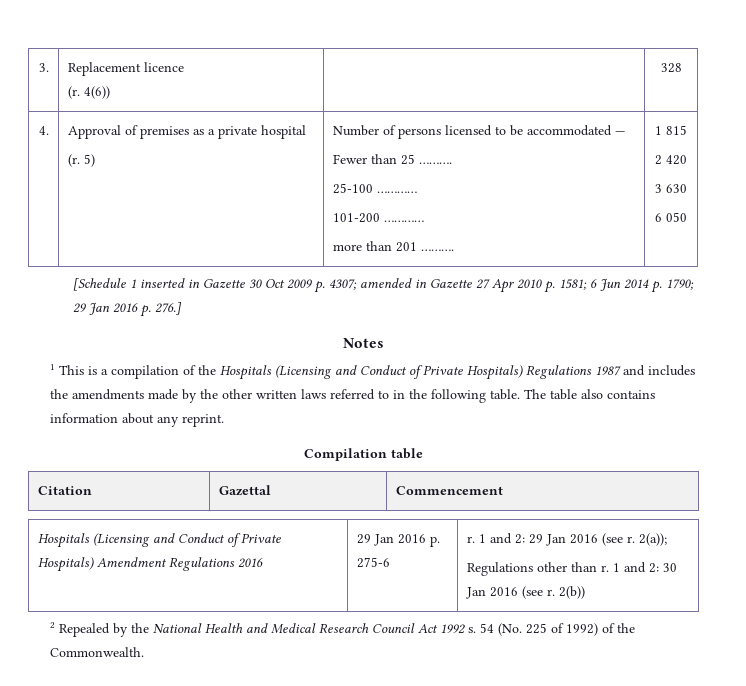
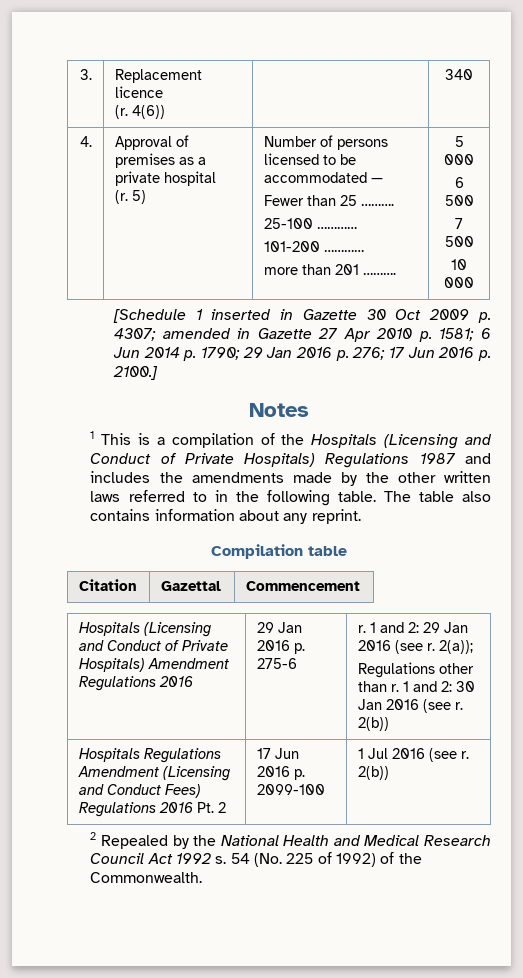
  3. | Replacement licence
- (r. 4(6)) | | 328
+ (r. 4(6)) | | 340
  4. | Approval of premises as a private hospital
  (r. 5) | Number of persons licensed to be accommodated —
  Fewer than 25 ……….
  25-100 …………
  101-200 …………
- more than 201 ………. | 1 815
- 2 420
- 3 630
- 6 050
+ more than 201 ………. | 5 000
+ 6 500
+ 7 500
+ 10 000
- [Schedule 1 inserted in Gazette 30 Oct 2009 p. 4307; amended in Gazette 27 Apr 2010 p. 1581; 6 Jun 2014 p. 1790; 29 Jan 2016 p. 276.]
+ [Schedule 1 inserted in Gazette 30 Oct 2009 p. 4307; amended in Gazette 27 Apr 2010 p. 1581; 6 Jun 2014 p. 1790; 29 Jan 2016 p. 276; 17 Jun 2016 p. 2100.]
+ Hospitals Regulations Amendment (Licensing and Conduct Fees) Regulations 2016 Pt. 2 | 17 Jun 2016 p. 2099-100 | 1 Jul 2016 (see r. 2(b))

